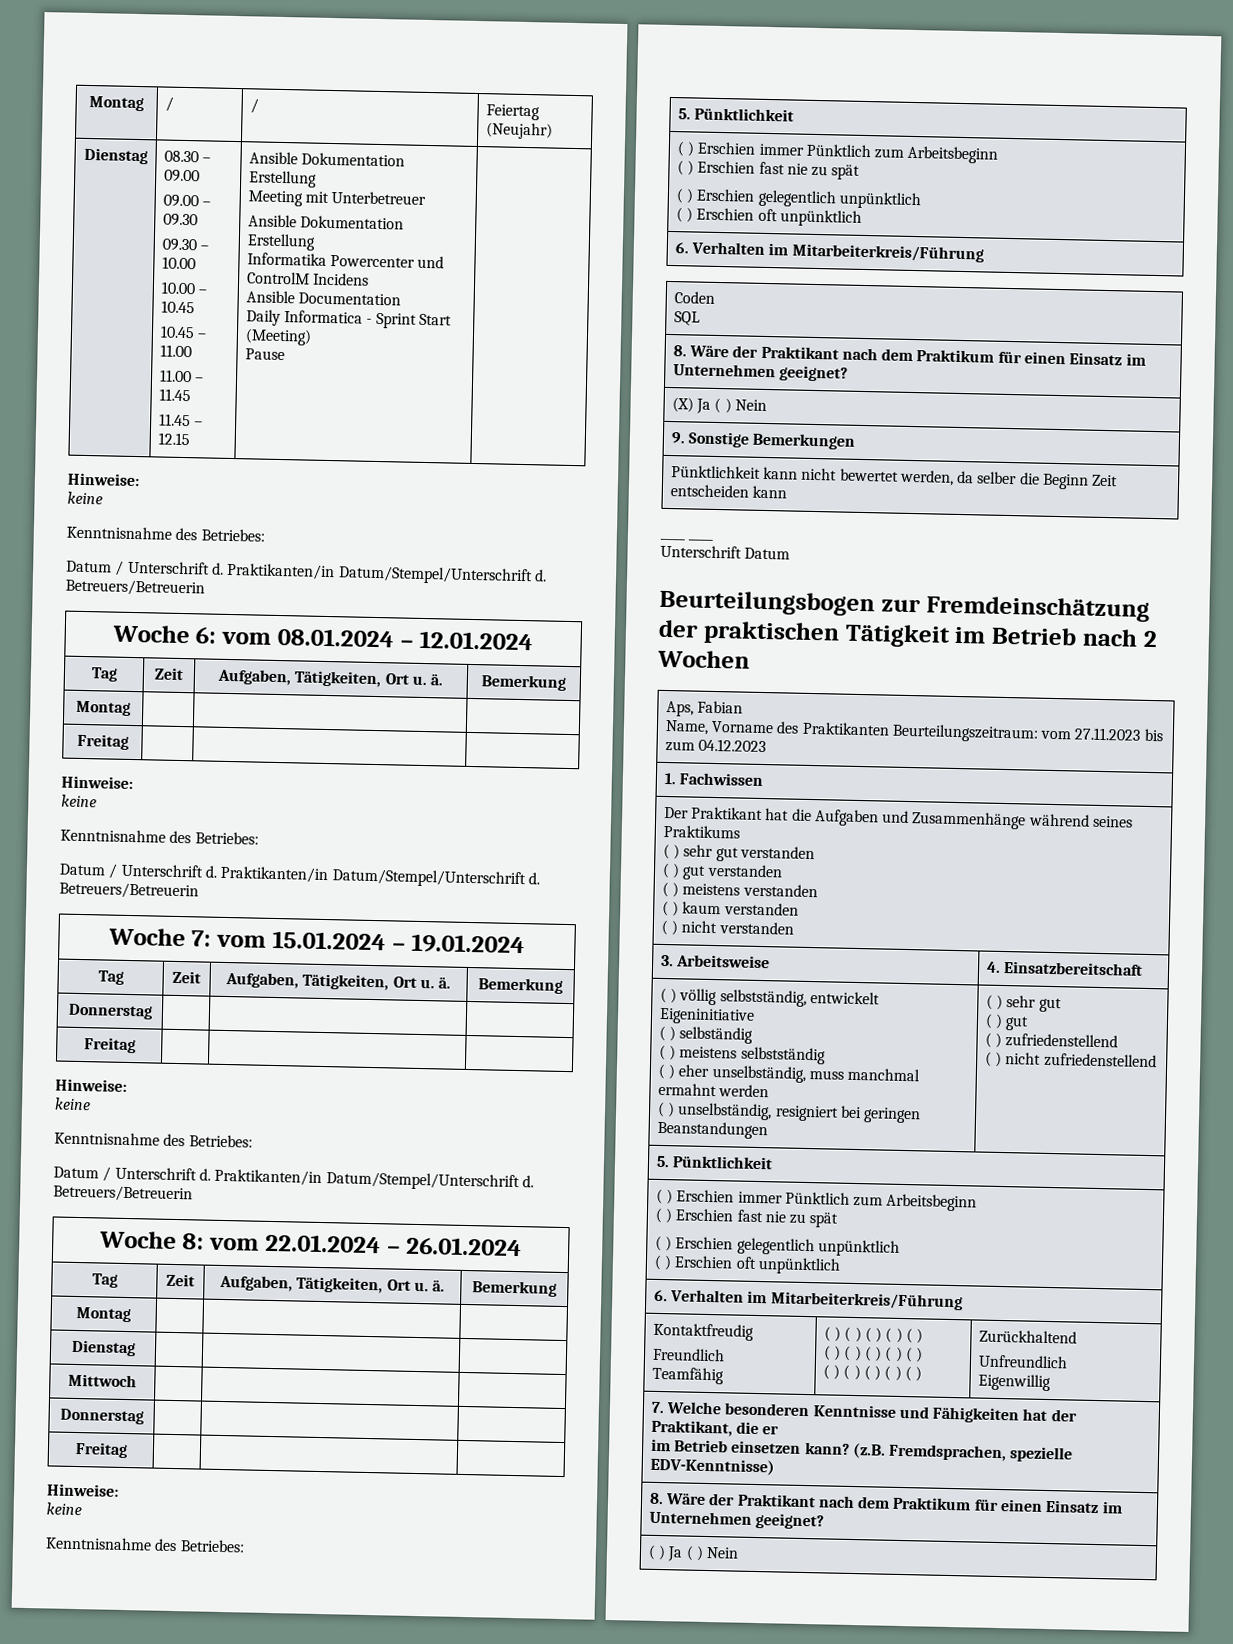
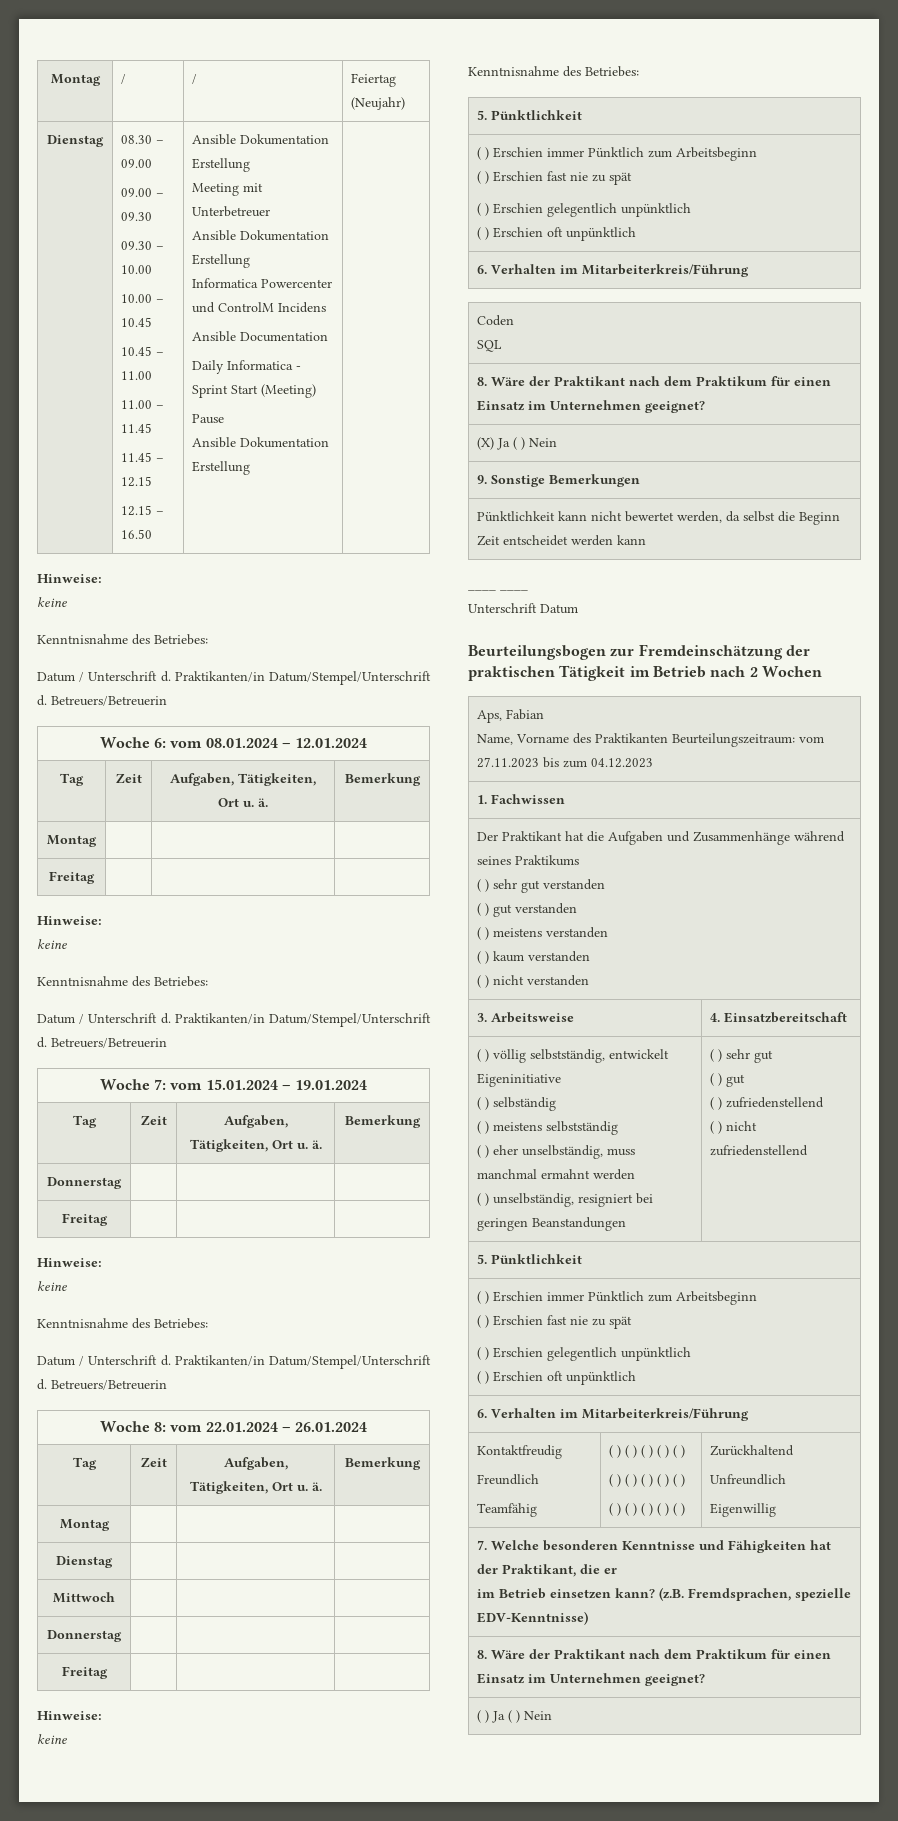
+ 12.15 – 16.50
- Informatika Powercenter und ControlM Incidens
+ Informatica Powercenter und ControlM Incidens
  Pause
+ Ansible Dokumentation Erstellung
- Pünktlichkeit kann nicht bewertet werden, da selber die Beginn Zeit entscheiden kann
+ Pünktlichkeit kann nicht bewertet werden, da selbst die Beginn Zeit entscheidet werden kann

